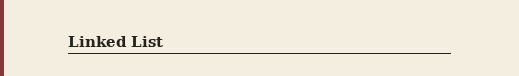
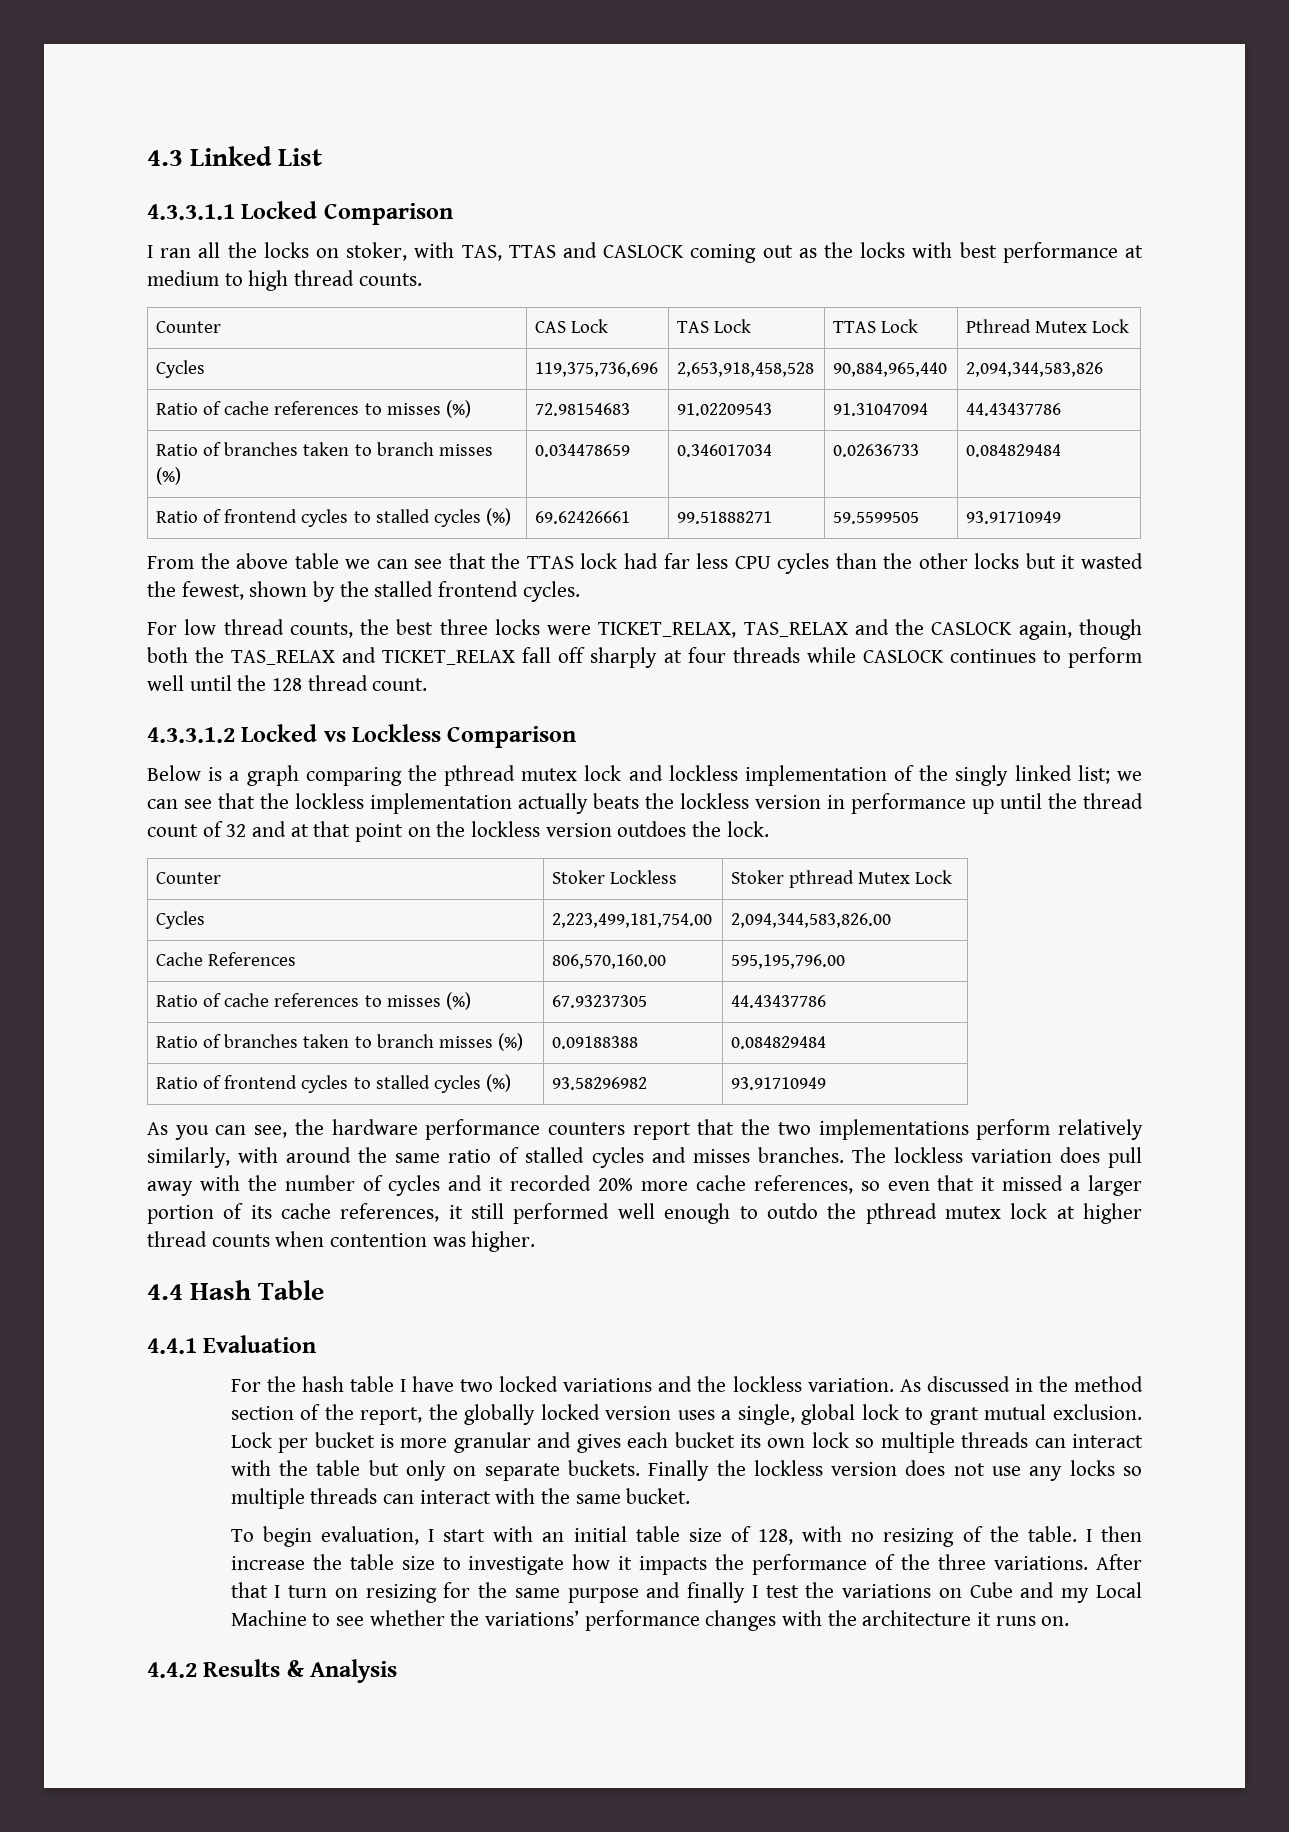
- Linked List
+ 4.3 Linked List
+ 4.3.3.1.1 Locked Comparison
+ I ran all the locks on stoker, with TAS, TTAS and CASLOCK coming out as the locks with best performance at medium to high thread counts.
+ Counter | CAS Lock | TAS Lock | TTAS Lock | Pthread Mutex Lock
+ Cycles | 119,375,736,696 | 2,653,918,458,528 | 90,884,965,440 | 2,094,344,583,826
+ Ratio of cache references to misses (%) | 72.98154683 | 91.02209543 | 91.31047094 | 44.43437786
+ Ratio of branches taken to branch misses (%) | 0.034478659 | 0.346017034 | 0.02636733 | 0.084829484
+ Ratio of frontend cycles to stalled cycles (%) | 69.62426661 | 99.51888271 | 59.5599505 | 93.91710949
+ From the above table we can see that the TTAS lock had far less CPU cycles than the other locks but it wasted the fewest, shown by the stalled frontend cycles.
+ For low thread counts, the best three locks were TICKET_RELAX, TAS_RELAX and the CASLOCK again, though both the TAS_RELAX and TICKET_RELAX fall off sharply at four threads while CASLOCK continues to perform well until the 128 thread count.
+ 4.3.3.1.2 Locked vs Lockless Comparison
+ Below is a graph comparing the pthread mutex lock and lockless implementation of the singly linked list; we can see that the lockless implementation actually beats the lockless version in performance up until the thread count of 32 and at that point on the lockless version outdoes the lock.
+ Counter | Stoker Lockless | Stoker pthread Mutex Lock
+ Cycles | 2,223,499,181,754.00 | 2,094,344,583,826.00
+ Cache References | 806,570,160.00 | 595,195,796.00
+ Ratio of cache references to misses (%) | 67.93237305 | 44.43437786
+ Ratio of branches taken to branch misses (%) | 0.09188388 | 0.084829484
+ Ratio of frontend cycles to stalled cycles (%) | 93.58296982 | 93.91710949
+ As you can see, the hardware performance counters report that the two implementations perform relatively similarly, with around the same ratio of stalled cycles and misses branches. The lockless variation does pull away with the number of cycles and it recorded 20% more cache references, so even that it missed a larger portion of its cache references, it still performed well enough to outdo the pthread mutex lock at higher thread counts when contention was higher.
+ 4.4 Hash Table
+ 4.4.1 Evaluation
+ For the hash table I have two locked variations and the lockless variation. As discussed in the method section of the report, the globally locked version uses a single, global lock to grant mutual exclusion. Lock per bucket is more granular and gives each bucket its own lock so multiple threads can interact with the table but only on separate buckets. Finally the lockless version does not use any locks so multiple threads can interact with the same bucket.
+ To begin evaluation, I start with an initial table size of 128, with no resizing of the table. I then increase the table size to investigate how it impacts the performance of the three variations. After that I turn on resizing for the same purpose and finally I test the variations on Cube and my Local Machine to see whether the variations’ performance changes with the architecture it runs on.
+ 4.4.2 Results & Analysis

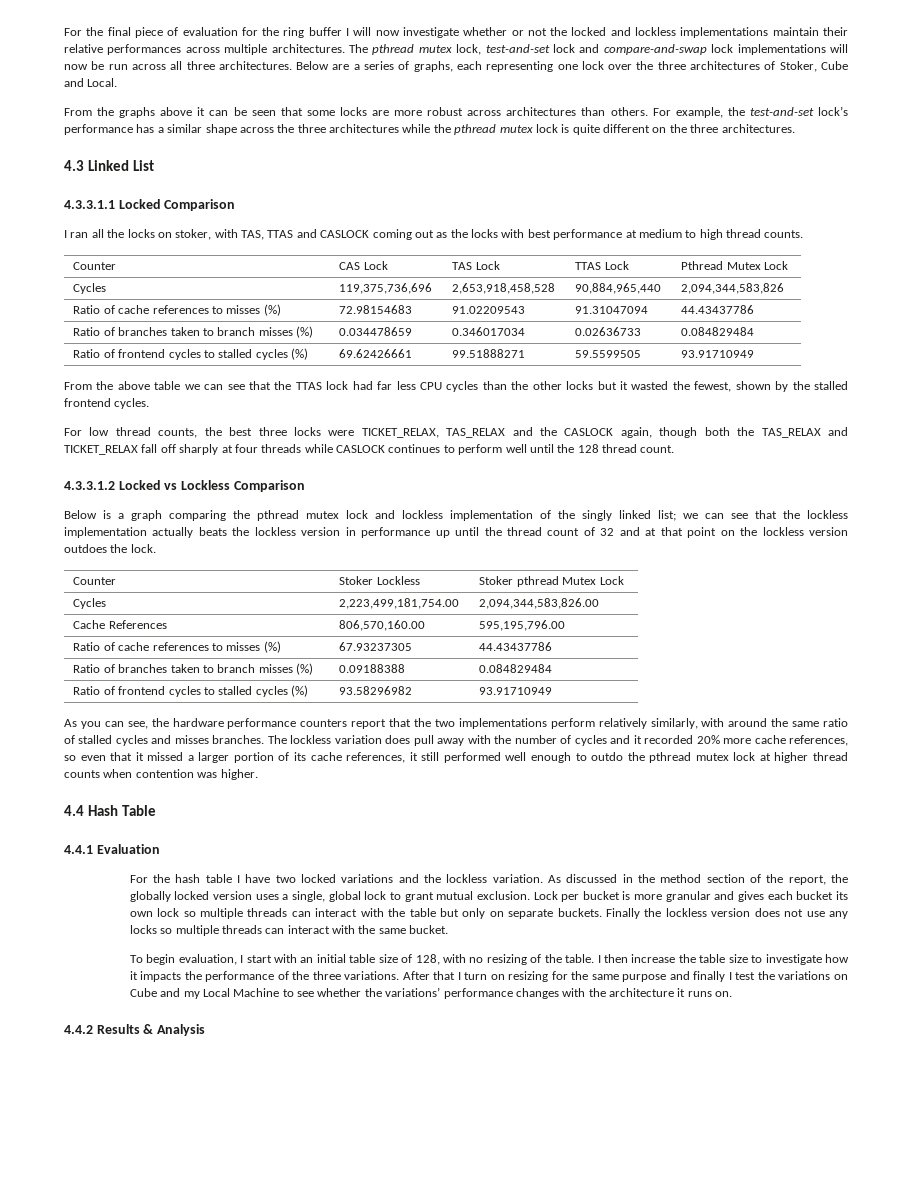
+ For the final piece of evaluation for the ring buffer I will now investigate whether or not the locked and lockless implementations maintain their relative performances across multiple architectures. The pthread mutex lock, test-and-set lock and compare-and-swap lock implementations will now be run across all three architectures. Below are a series of graphs, each representing one lock over the three architectures of Stoker, Cube and Local.
+ From the graphs above it can be seen that some locks are more robust across architectures than others. For example, the test-and-set lock’s performance has a similar shape across the three architectures while the pthread mutex lock is quite different on the three architectures.

